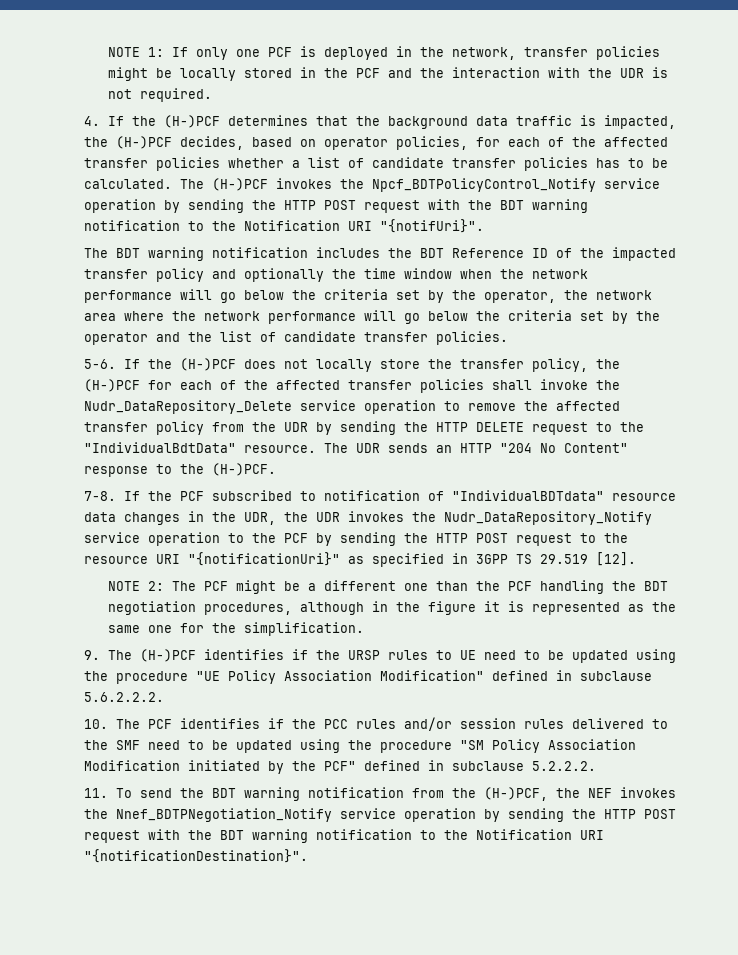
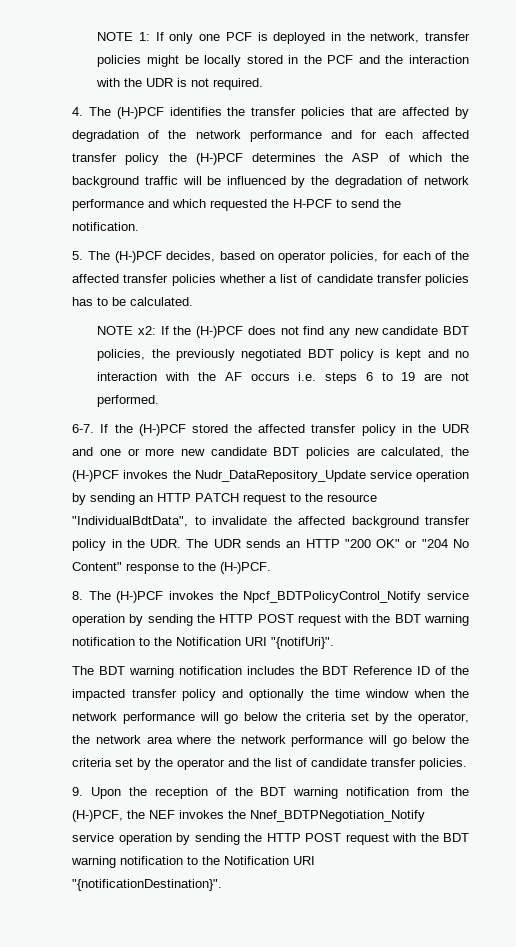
- 4. If the (H-)PCF determines that the background data traffic is impacted, the (H-)PCF decides, based on operator policies, for each of the affected transfer policies whether a list of candidate transfer policies has to be calculated. The (H-)PCF invokes the Npcf_BDTPolicyControl_Notify service operation by sending the HTTP POST request with the BDT warning notification to the Notification URI "{notifUri}".
+ 4. The (H-)PCF identifies the transfer policies that are affected by degradation of the network performance and for each affected transfer policy the (H-)PCF determines the ASP of which the background traffic will be influenced by the degradation of network performance and which requested the H-PCF to send the notification.
+ 5. The (H-)PCF decides, based on operator policies, for each of the affected transfer policies whether a list of candidate transfer policies has to be calculated.
+ NOTE x2: If the (H-)PCF does not find any new candidate BDT policies, the previously negotiated BDT policy is kept and no interaction with the AF occurs i.e. steps 6 to 19 are not performed.
+ 6-7. If the (H-)PCF stored the affected transfer policy in the UDR and one or more new candidate BDT policies are calculated, the (H-)PCF invokes the Nudr_DataRepository_Update service operation by sending an HTTP PATCH request to the resource "IndividualBdtData", to invalidate the affected background transfer policy in the UDR. The UDR sends an HTTP "200 OK" or "204 No Content" response to the (H-)PCF.
+ 8. The (H-)PCF invokes the Npcf_BDTPolicyControl_Notify service operation by sending the HTTP POST request with the BDT warning notification to the Notification URI "{notifUri}".
- 5-6. If the (H-)PCF does not locally store the transfer policy, the (H-)PCF for each of the affected transfer policies shall invoke the Nudr_DataRepository_Delete service operation to remove the affected transfer policy from the UDR by sending the HTTP DELETE request to the "IndividualBdtData" resource. The UDR sends an HTTP "204 No Content" response to the (H-)PCF.
- 7-8. If the PCF subscribed to notification of "IndividualBDTdata" resource data changes in the UDR, the UDR invokes the Nudr_DataRepository_Notify service operation to the PCF by sending the HTTP POST request to the resource URI "{notificationUri}" as specified in 3GPP TS 29.519 [12].
- NOTE 2: The PCF might be a different one than the PCF handling the BDT negotiation procedures, although in the figure it is represented as the same one for the simplification.
- 9. The (H-)PCF identifies if the URSP rules to UE need to be updated using the procedure "UE Policy Association Modification" defined in subclause 5.6.2.2.2.
- 10. The PCF identifies if the PCC rules and/or session rules delivered to the SMF need to be updated using the procedure "SM Policy Association Modification initiated by the PCF" defined in subclause 5.2.2.2.
- 11. To send the BDT warning notification from the (H-)PCF, the NEF invokes the Nnef_BDTPNegotiation_Notify service operation by sending the HTTP POST request with the BDT warning notification to the Notification URI "{notificationDestination}".
+ 9. Upon the reception of the BDT warning notification from the (H-)PCF, the NEF invokes the Nnef_BDTPNegotiation_Notify service operation by sending the HTTP POST request with the BDT warning notification to the Notification URI "{notificationDestination}".

